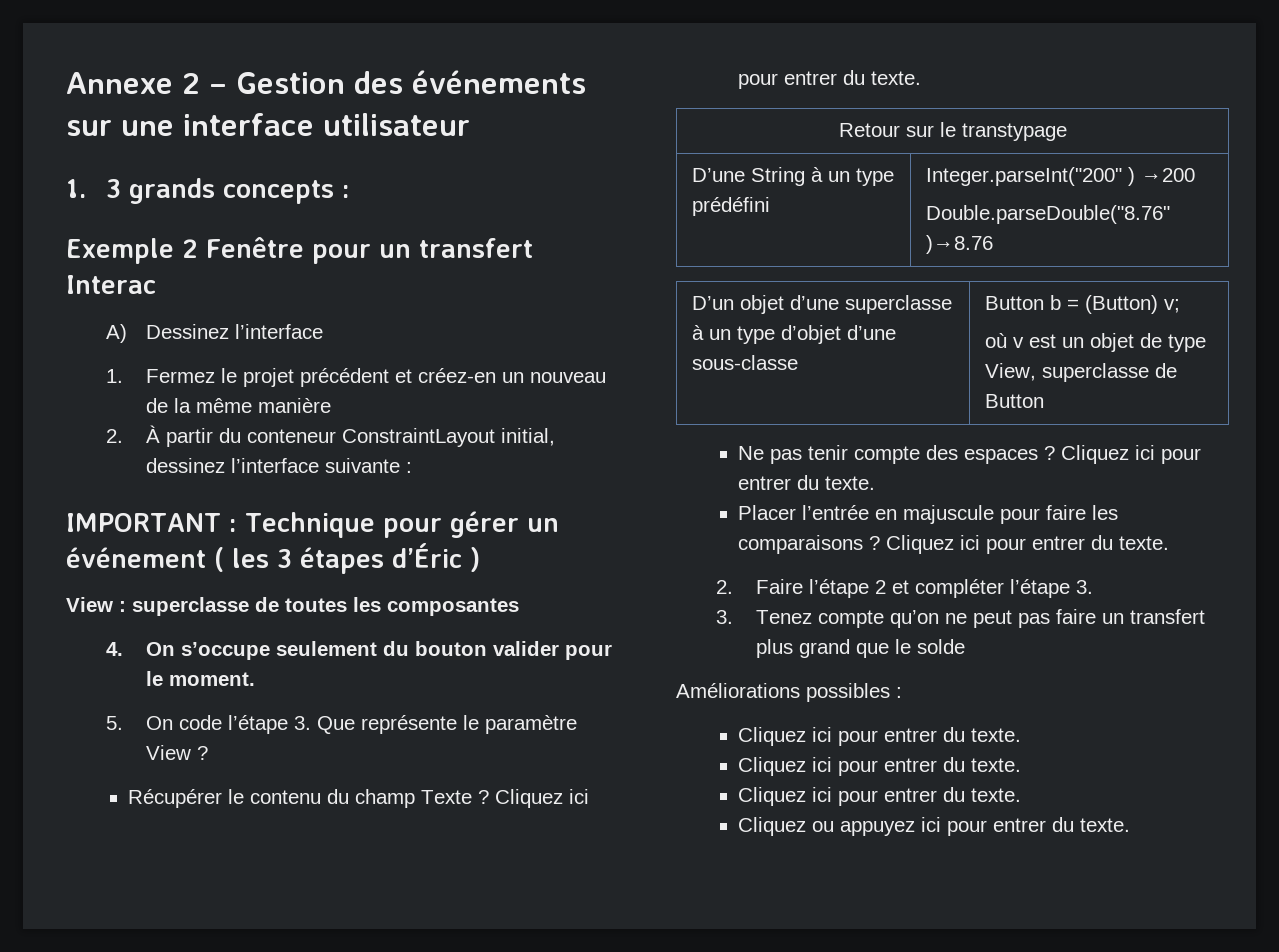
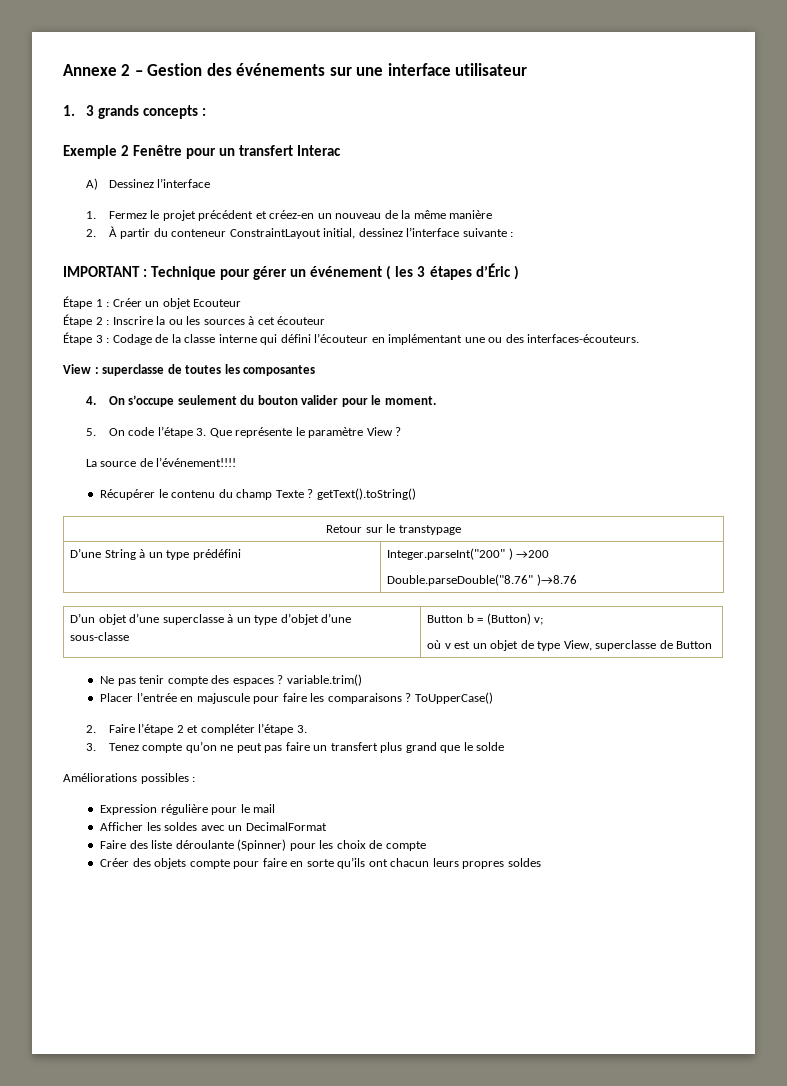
+ Étape 1 : Créer un objet Ecouteur
+ Étape 2 : Inscrire la ou les sources à cet écouteur
+ Étape 3 : Codage de la classe interne qui défini l’écouteur en implémentant une ou des interfaces-écouteurs.
+ La source de l’événement!!!!
- Récupérer le contenu du champ Texte ? Cliquez ici pour entrer du texte.
+ Récupérer le contenu du champ Texte ? getText().toString()
- Ne pas tenir compte des espaces ? Cliquez ici pour entrer du texte.
+ Ne pas tenir compte des espaces ? variable.trim()
- Placer l’entrée en majuscule pour faire les comparaisons ? Cliquez ici pour entrer du texte.
+ Placer l’entrée en majuscule pour faire les comparaisons ? ToUpperCase()
  Améliorations possibles :
- Cliquez ici pour entrer du texte.
- Cliquez ici pour entrer du texte.
- Cliquez ici pour entrer du texte.
- Cliquez ou appuyez ici pour entrer du texte.
+ Expression régulière pour le mail
+ Afficher les soldes avec un DecimalFormat
+ Faire des liste déroulante (Spinner) pour les choix de compte
+ Créer des objets compte pour faire en sorte qu’ils ont chacun leurs propres soldes

